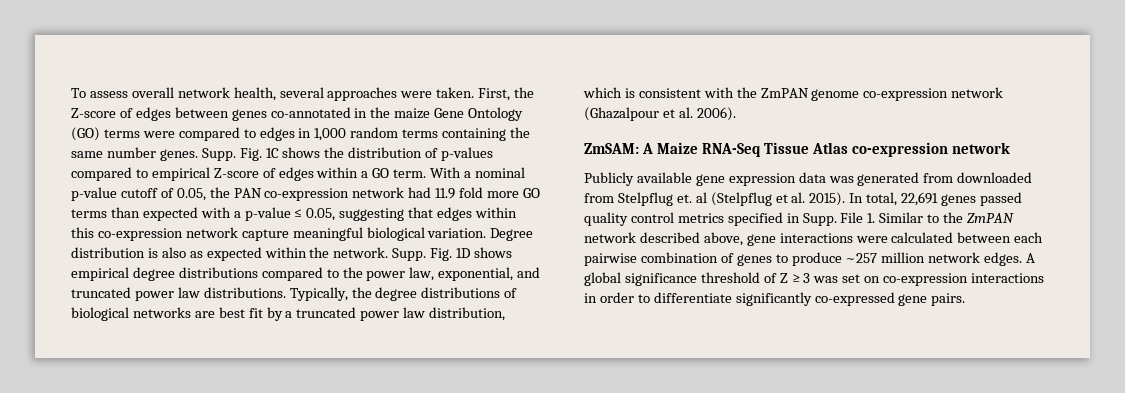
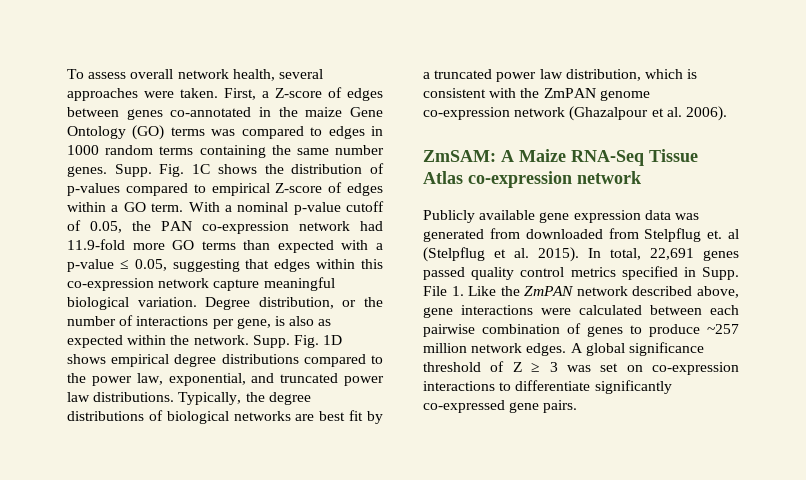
- First, the Z-score of edges between genes co-annotated in the maize Gene Ontology (GO) terms were compared to edges in 1,000 random terms containing the same number genes.
+ First, a Z-score of edges between genes co-annotated in the maize Gene Ontology (GO) terms was compared to edges in 1000 random terms containing the same number genes.
- With a nominal p-value cutoff of 0.05, the PAN co-expression network had 11.9 fold more GO terms than expected with a p-value ≤ 0.05, suggesting that edges within this co-expression network capture meaningful biological variation.
+ With a nominal p-value cutoff of 0.05, the PAN co-expression network had 11.9-fold more GO terms than expected with a p-value ≤ 0.05, suggesting that edges within this co-expression network capture meaningful biological variation.
- Degree distribution is also as expected within the network.
+ Degree distribution, or the number of interactions per gene, is also as expected within the network.
- File 1. Similar to the ZmPAN network described above, gene interactions were calculated between each pairwise combination of genes to produce ~257 million network edges.
+ File 1. Like the ZmPAN network described above, gene interactions were calculated between each pairwise combination of genes to produce ~257 million network edges.
- A global significance threshold of Z ≥ 3 was set on co-expression interactions in order to differentiate significantly co-expressed gene pairs.
+ A global significance threshold of Z ≥ 3 was set on co-expression interactions to differentiate significantly co-expressed gene pairs.

